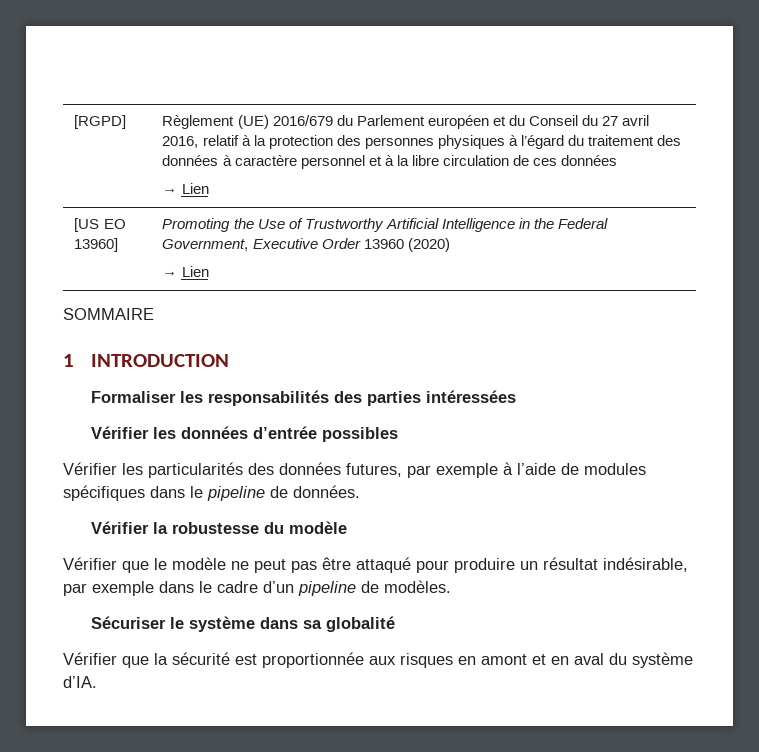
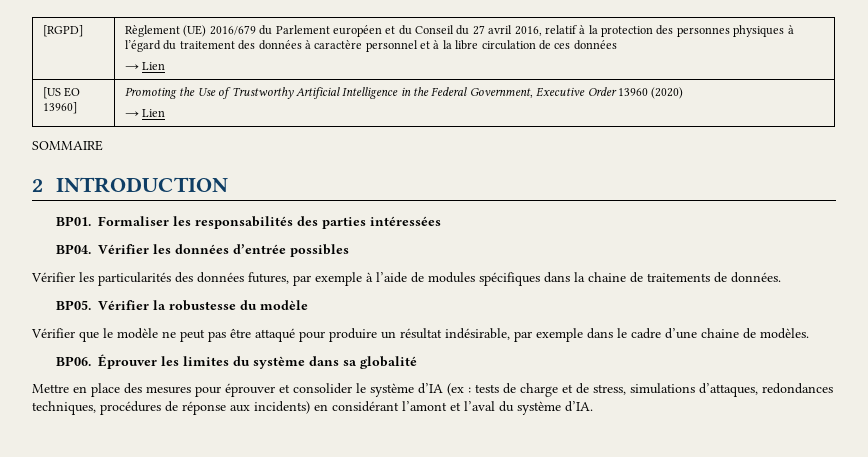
- 1 INTRODUCTION
+ 2 INTRODUCTION
+ BP01.
+ BP04.
- Vérifier les particularités des données futures, par exemple à l’aide de modules spécifiques dans le pipeline de données.
+ Vérifier les particularités des données futures, par exemple à l’aide de modules spécifiques dans la chaine de traitements de données.
+ BP05.
- Vérifier que le modèle ne peut pas être attaqué pour produire un résultat indésirable, par exemple dans le cadre d’un pipeline de modèles.
+ Vérifier que le modèle ne peut pas être attaqué pour produire un résultat indésirable, par exemple dans le cadre d’une chaine de modèles.
- Sécuriser le système dans sa globalité
+ BP06. Éprouver les limites du système dans sa globalité
- Vérifier que la sécurité est proportionnée aux risques en amont et en aval du système d’IA.
+ Mettre en place des mesures pour éprouver et consolider le système d’IA (ex : tests de charge et de stress, simulations d’attaques, redondances techniques, procédures de réponse aux incidents) en considérant l’amont et l’aval du système d’IA.

